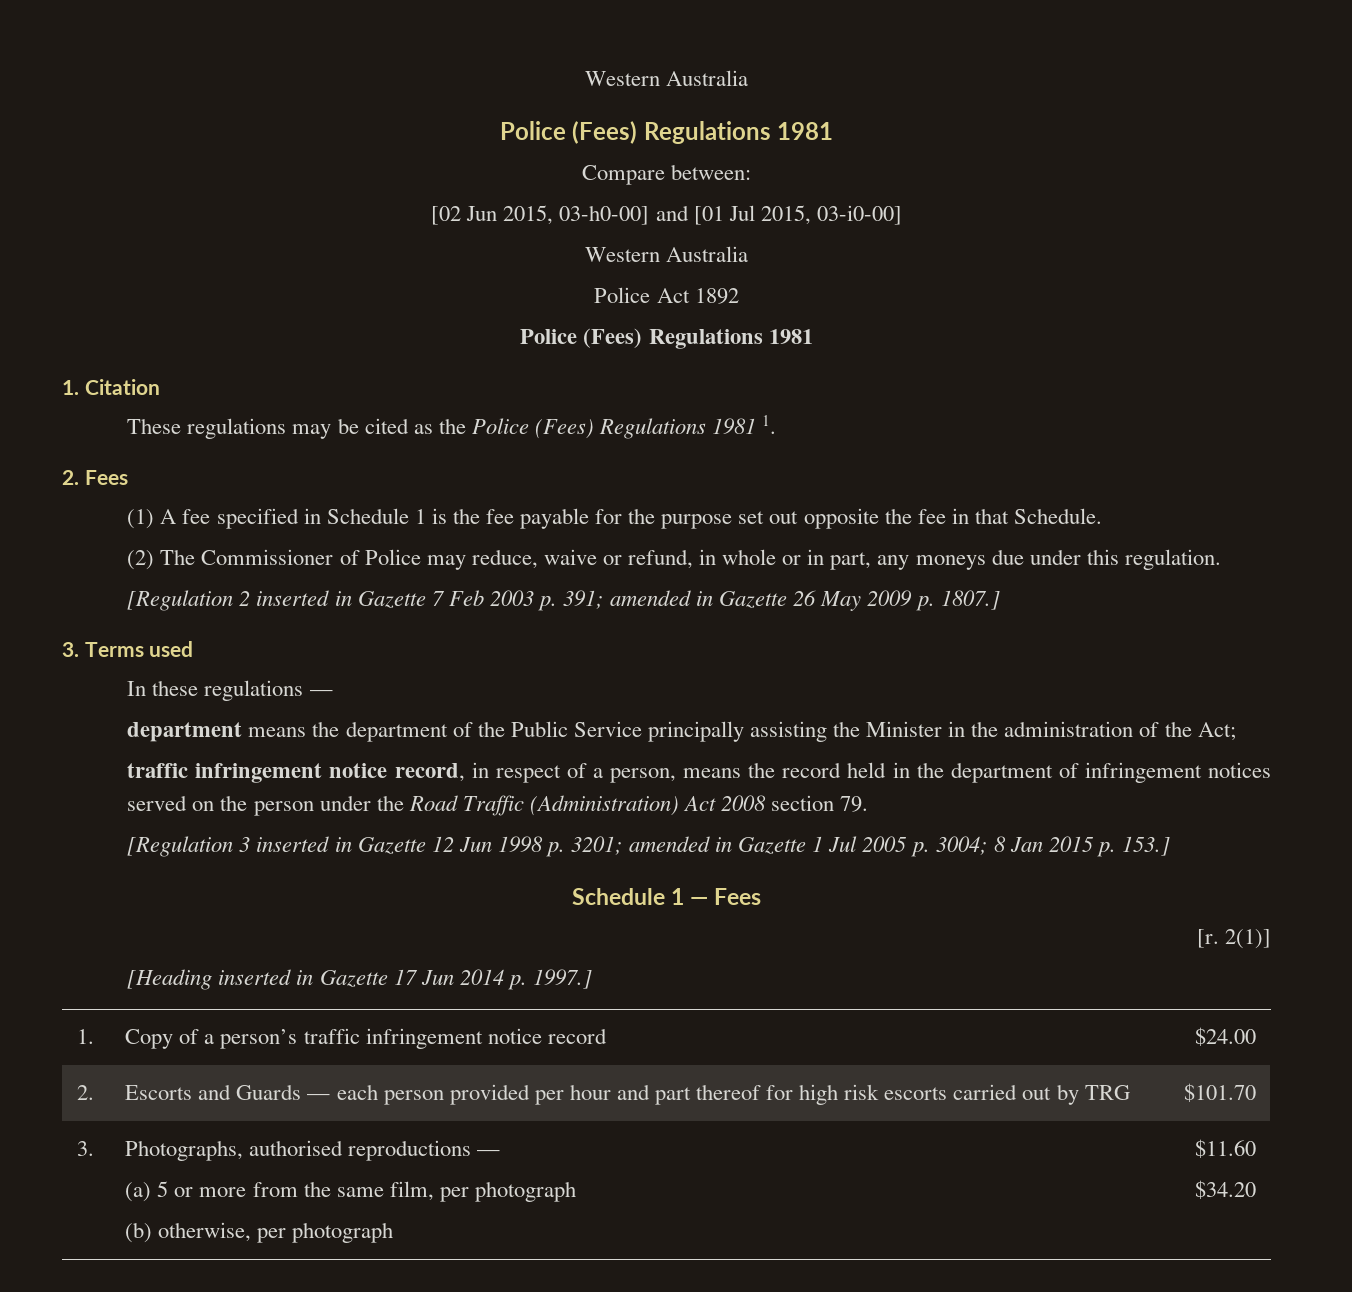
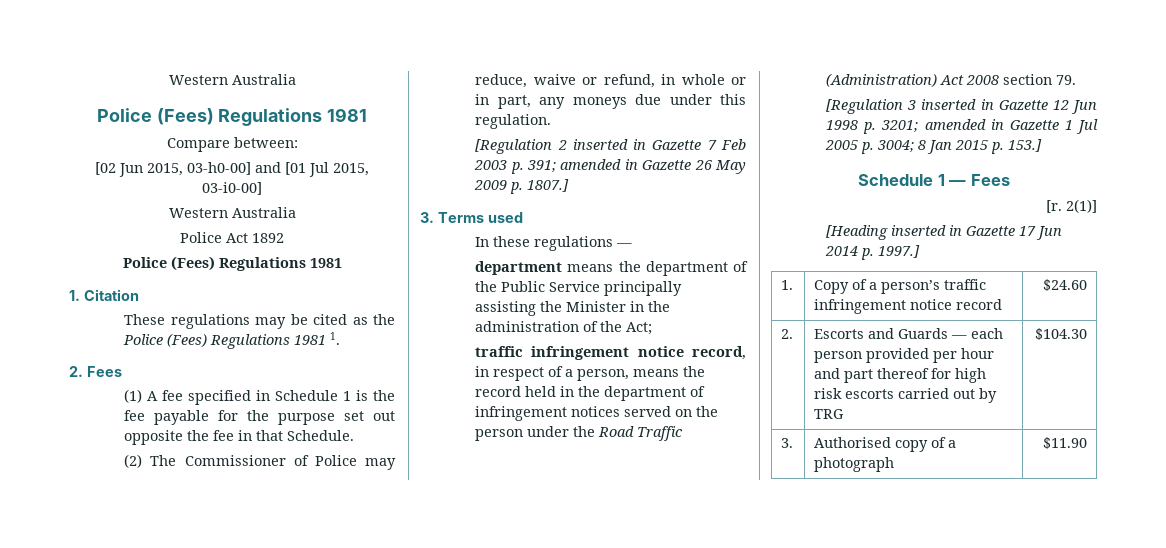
- 1. | Copy of a person’s traffic infringement notice record | $24.00
+ 1. | Copy of a person’s traffic infringement notice record | $24.60
- 2. | Escorts and Guards — each person provided per hour and part thereof for high risk escorts carried out by TRG | $101.70
+ 2. | Escorts and Guards — each person provided per hour and part thereof for high risk escorts carried out by TRG | $104.30
- 3. | Photographs, authorised reproductions —
- (a) 5 or more from the same film, per photograph
- (b) otherwise, per photograph | $11.60
- $34.20
+ 3. | Authorised copy of a photograph | $11.90

